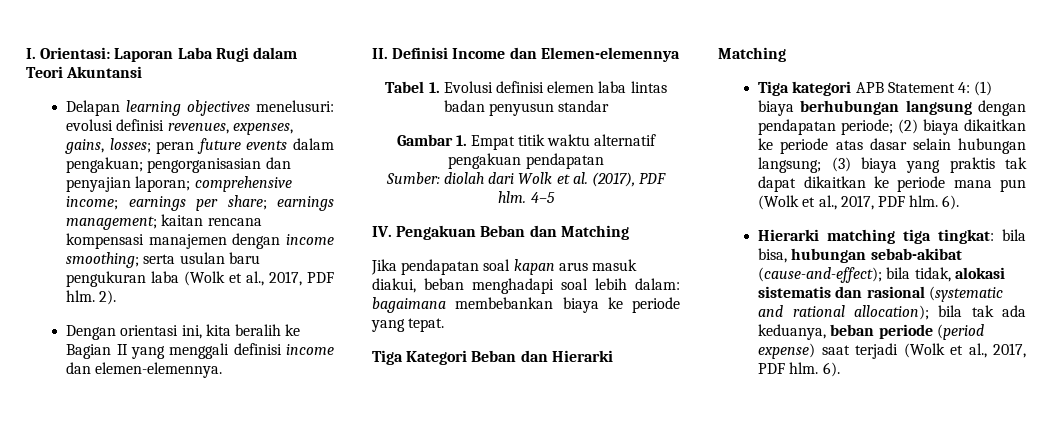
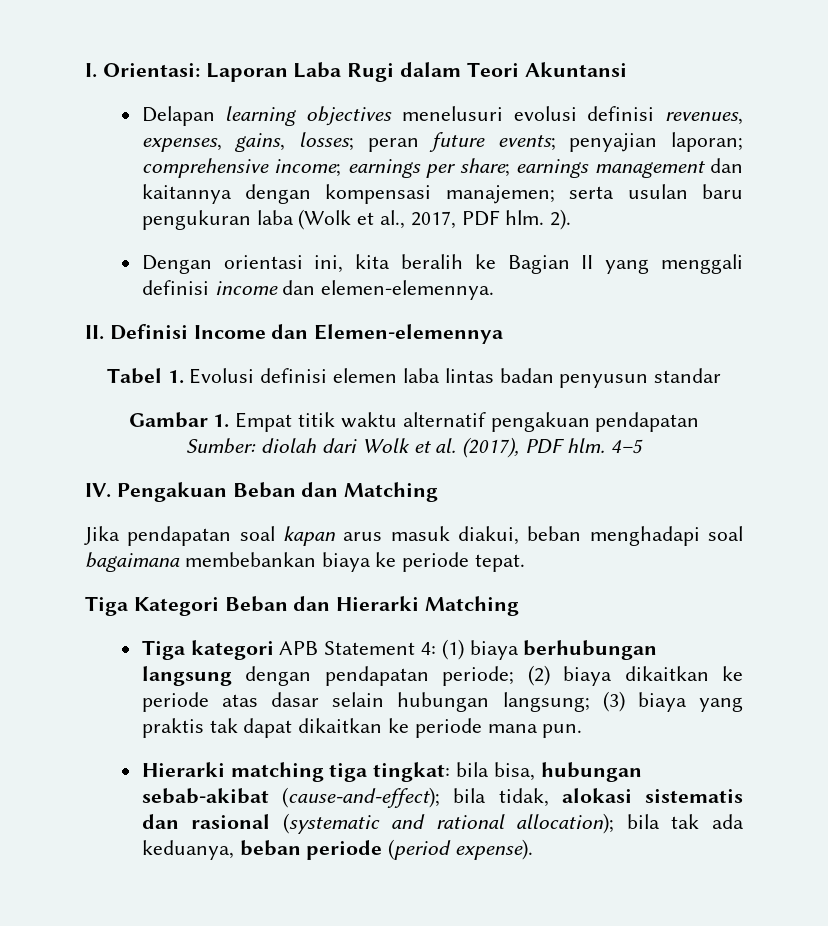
- Delapan learning objectives menelusuri: evolusi definisi revenues, expenses, gains, losses; peran future events dalam pengakuan; pengorganisasian dan penyajian laporan; comprehensive income; earnings per share; earnings management; kaitan rencana kompensasi manajemen dengan income smoothing; serta usulan baru pengukuran laba (Wolk et al., 2017, PDF hlm.
+ Delapan learning objectives menelusuri evolusi definisi revenues, expenses, gains, losses; peran future events; penyajian laporan; comprehensive income; earnings per share; earnings management dan kaitannya dengan kompensasi manajemen; serta usulan baru pengukuran laba (Wolk et al., 2017, PDF hlm.
- Jika pendapatan soal kapan arus masuk diakui, beban menghadapi soal lebih dalam: bagaimana membebankan biaya ke periode yang tepat.
+ Jika pendapatan soal kapan arus masuk diakui, beban menghadapi soal bagaimana membebankan biaya ke periode tepat.
- Tiga kategori APB Statement 4: (1) biaya berhubungan langsung dengan pendapatan periode; (2) biaya dikaitkan ke periode atas dasar selain hubungan langsung; (3) biaya yang praktis tak dapat dikaitkan ke periode mana pun (Wolk et al., 2017, PDF hlm. 6).
+ Tiga kategori APB Statement 4: (1) biaya berhubungan langsung dengan pendapatan periode; (2) biaya dikaitkan ke periode atas dasar selain hubungan langsung; (3) biaya yang praktis tak dapat dikaitkan ke periode mana pun.
- Hierarki matching tiga tingkat: bila bisa, hubungan sebab-akibat (cause-and-effect); bila tidak, alokasi sistematis dan rasional (systematic and rational allocation); bila tak ada keduanya, beban periode (period expense) saat terjadi (Wolk et al., 2017, PDF hlm. 6).
+ Hierarki matching tiga tingkat: bila bisa, hubungan sebab-akibat (cause-and-effect); bila tidak, alokasi sistematis dan rasional (systematic and rational allocation); bila tak ada keduanya, beban periode (period expense).

